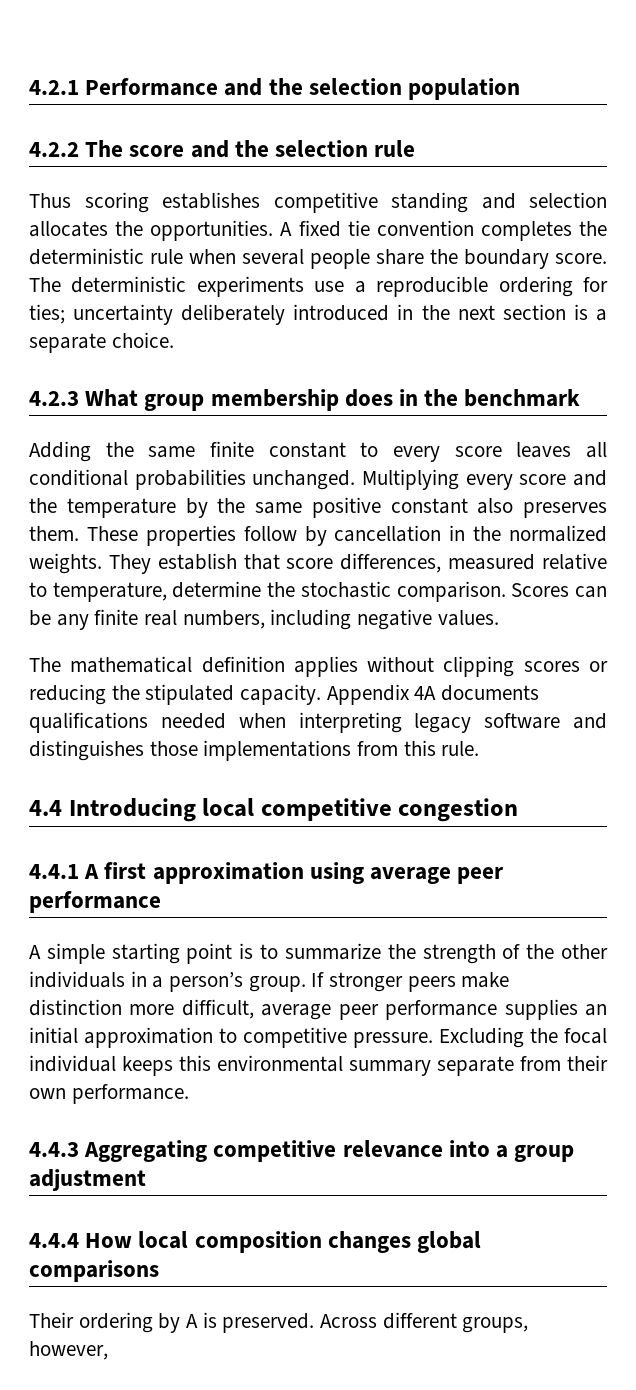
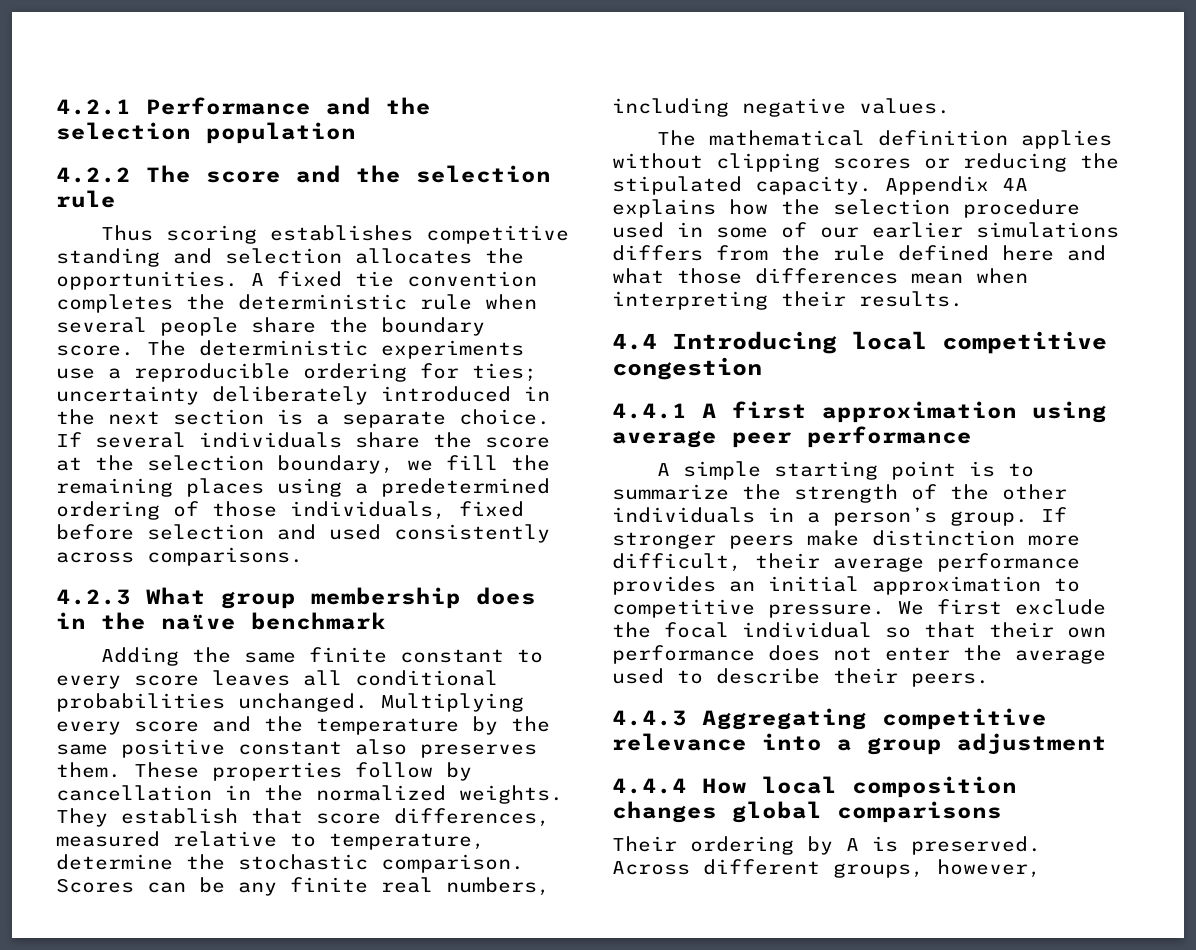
+ If several individuals share the score at the selection boundary, we fill the remaining places using a predetermined ordering of those individuals, fixed before selection and used consistently across comparisons.
- 4.2.3 What group membership does in the benchmark
+ 4.2.3 What group membership does in the naïve benchmark
- Appendix 4A documents qualifications needed when interpreting legacy software and distinguishes those implementations from this rule.
+ Appendix 4A explains how the selection procedure used in some of our earlier simulations differs from the rule defined here and what those differences mean when interpreting their results.
- If stronger peers make distinction more difficult, average peer performance supplies an initial approximation to competitive pressure.
+ If stronger peers make distinction more difficult, their average performance provides an initial approximation to competitive pressure.
- Excluding the focal individual keeps this environmental summary separate from their own performance.
+ We first exclude the focal individual so that their own performance does not enter the average used to describe their peers.

